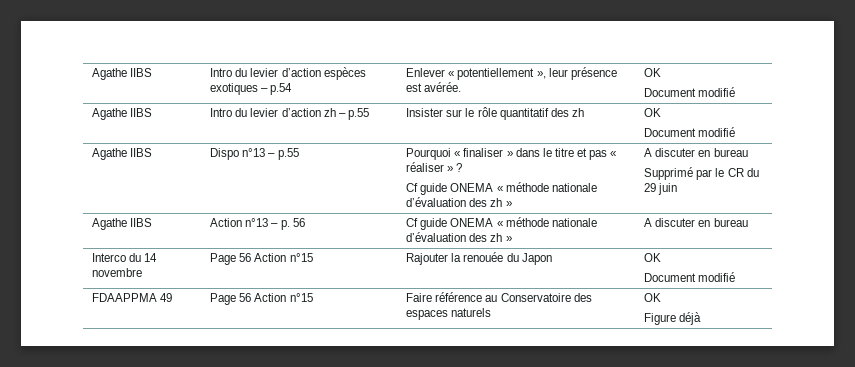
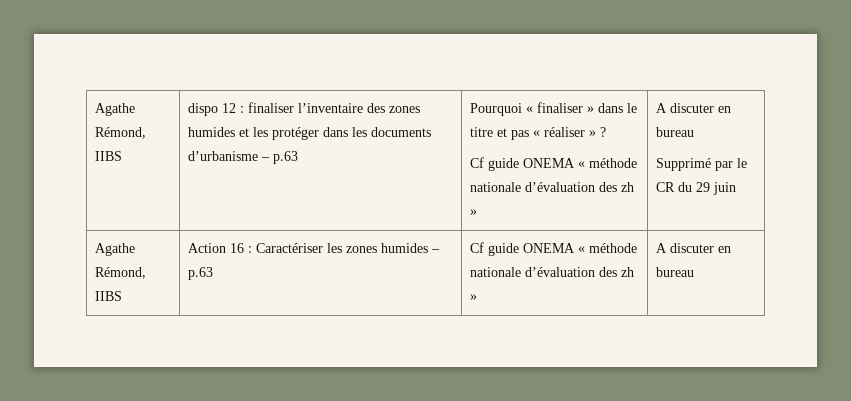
- Agathe IIBS | Intro du levier d’action espèces exotiques – p.54 | Enlever « potentiellement », leur présence est avérée. | OK
- Document modifié
- Agathe IIBS | Intro du levier d’action zh – p.55 | Insister sur le rôle quantitatif des zh | OK
- Document modifié
- Agathe IIBS | Dispo n°13 – p.55 | Pourquoi « finaliser » dans le titre et pas « réaliser » ?
+ Agathe Rémond, IIBS | dispo 12 : finaliser l’inventaire des zones humides et les protéger dans les documents d’urbanisme – p.63 | Pourquoi « finaliser » dans le titre et pas « réaliser » ?
- Agathe IIBS | Action n°13 – p. 56 | Cf guide ONEMA « méthode nationale d’évaluation des zh » | A discuter en bureau
+ Agathe Rémond, IIBS | Action 16 : Caractériser les zones humides – p.63 | Cf guide ONEMA « méthode nationale d’évaluation des zh » | A discuter en bureau
- Interco du 14 novembre | Page 56 Action n°15 | Rajouter la renouée du Japon | OK
- Document modifié
- FDAAPPMA 49 | Page 56 Action n°15 | Faire référence au Conservatoire des espaces naturels | OK
- Figure déjà

